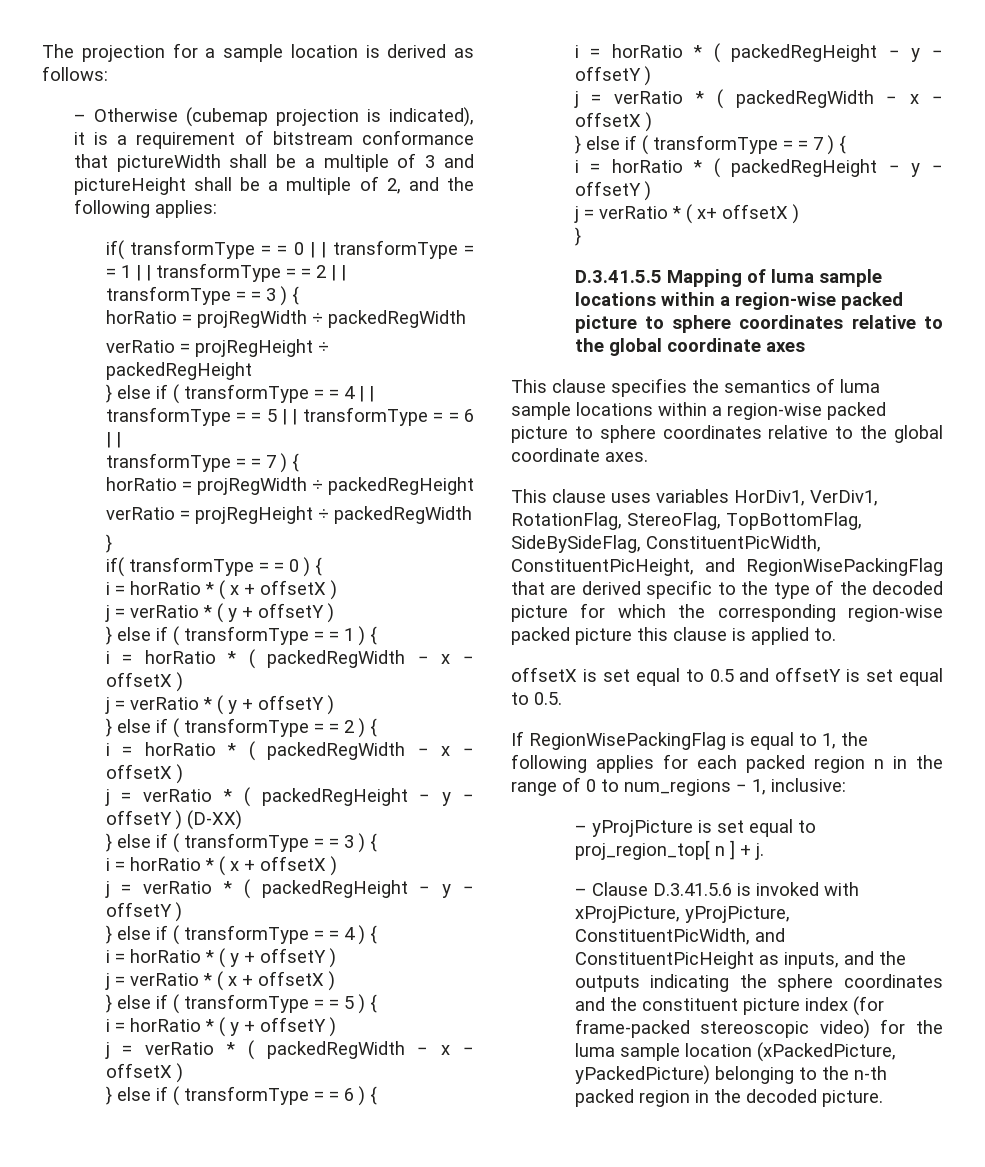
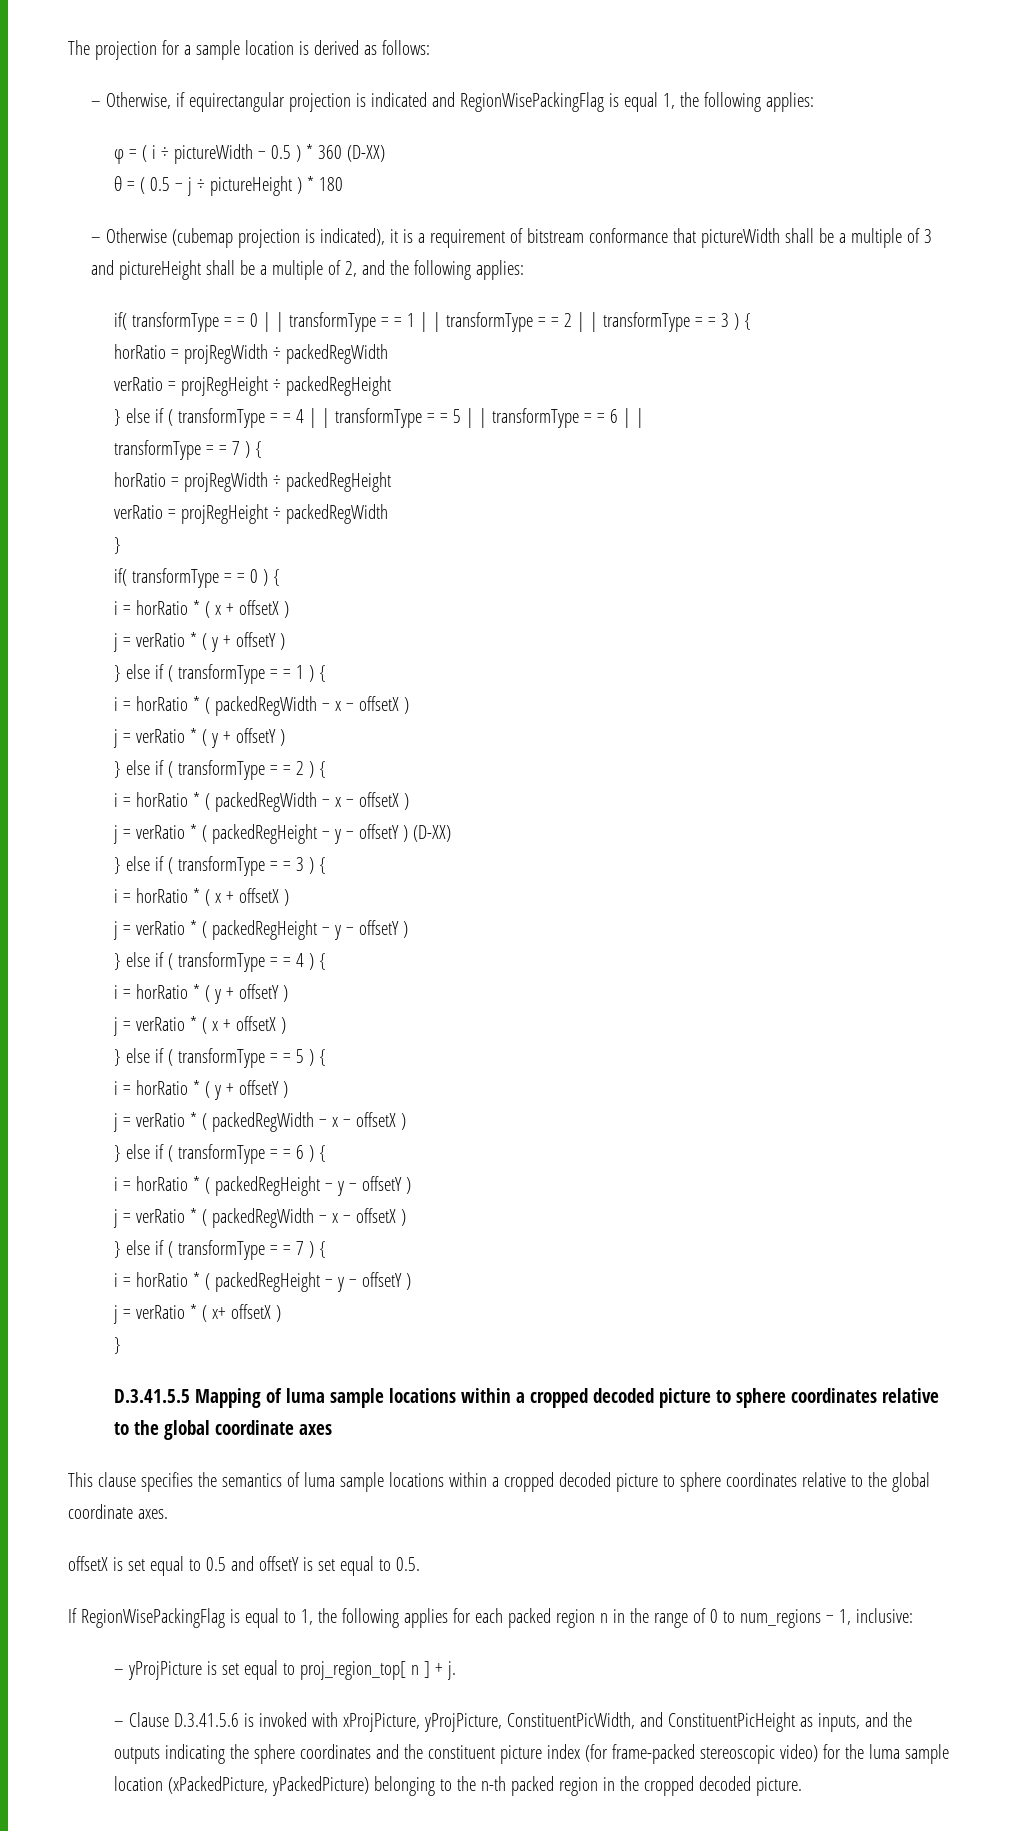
+ – Otherwise, if equirectangular projection is indicated and RegionWisePackingFlag is equal 1, the following applies:
+ φ = ( i ÷ pictureWidth − 0.5 ) * 360 (D-XX)
+ θ = ( 0.5 − j ÷ pictureHeight ) * 180
- D.3.41.5.5 Mapping of luma sample locations within a region-wise packed picture to sphere coordinates relative to the global coordinate axes
+ D.3.41.5.5 Mapping of luma sample locations within a cropped decoded picture to sphere coordinates relative to the global coordinate axes
- This clause specifies the semantics of luma sample locations within a region-wise packed picture to sphere coordinates relative to the global coordinate axes.
+ This clause specifies the semantics of luma sample locations within a cropped decoded picture to sphere coordinates relative to the global coordinate axes.
- This clause uses variables HorDiv1, VerDiv1, RotationFlag, StereoFlag, TopBottomFlag, SideBySideFlag, ConstituentPicWidth, ConstituentPicHeight, and RegionWisePackingFlag that are derived specific to the type of the decoded picture for which the corresponding region-wise packed picture this clause is applied to.
- – Clause D.3.41.5.6 is invoked with xProjPicture, yProjPicture, ConstituentPicWidth, and ConstituentPicHeight as inputs, and the outputs indicating the sphere coordinates and the constituent picture index (for frame-packed stereoscopic video) for the luma sample location (xPackedPicture, yPackedPicture) belonging to the n-th packed region in the decoded picture.
+ – Clause D.3.41.5.6 is invoked with xProjPicture, yProjPicture, ConstituentPicWidth, and ConstituentPicHeight as inputs, and the outputs indicating the sphere coordinates and the constituent picture index (for frame-packed stereoscopic video) for the luma sample location (xPackedPicture, yPackedPicture) belonging to the n-th packed region in the cropped decoded picture.

